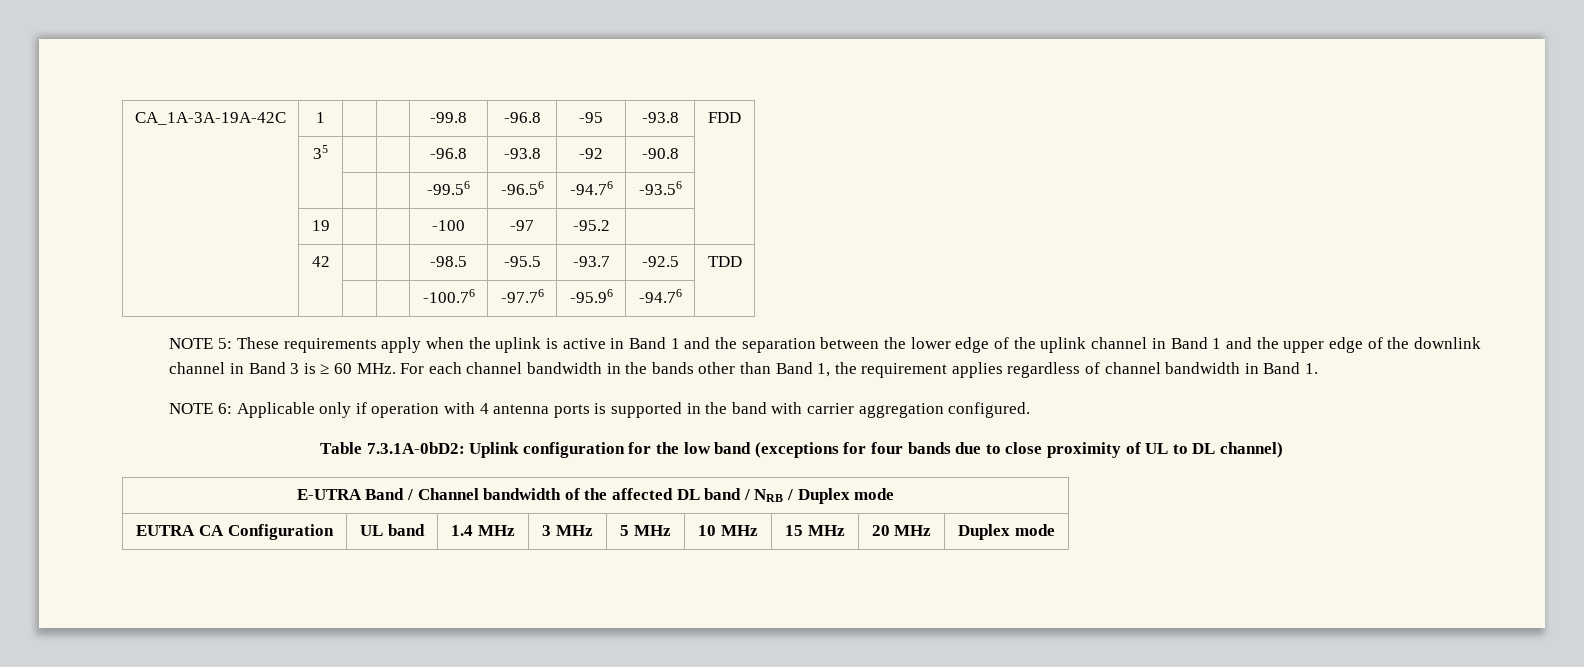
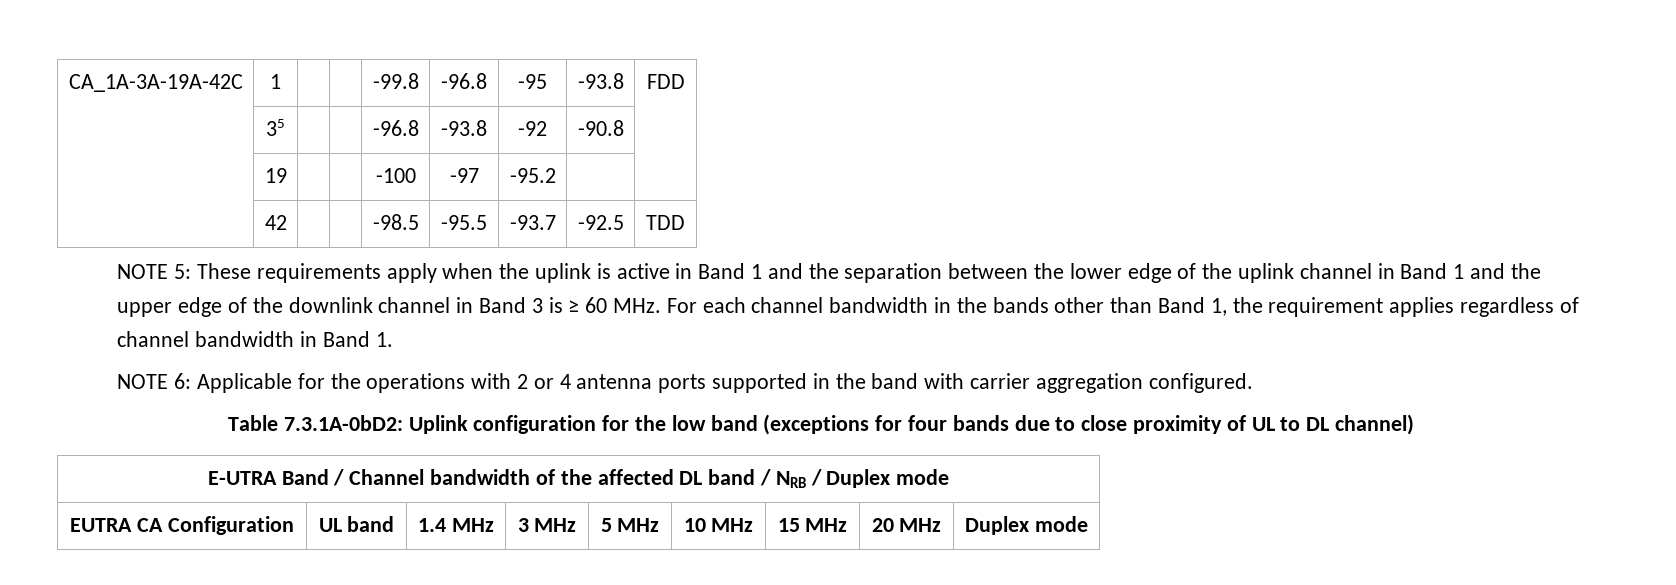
- | | | | -99.56 | -96.56 | -94.76 | -93.56 |
- | | | | -100.76 | -97.76 | -95.96 | -94.76 |
- NOTE 6: Applicable only if operation with 4 antenna ports is supported in the band with carrier aggregation configured.
+ NOTE 6: Applicable for the operations with 2 or 4 antenna ports supported in the band with carrier aggregation configured.

